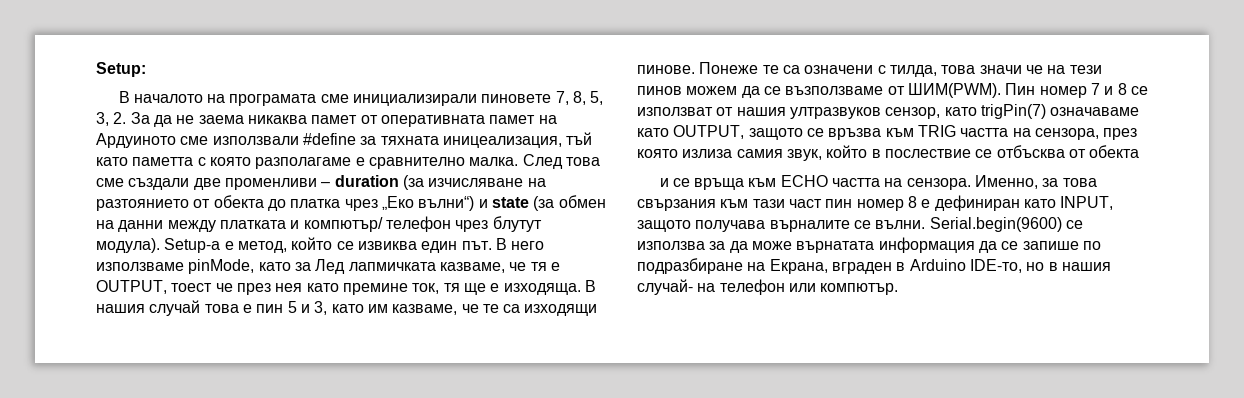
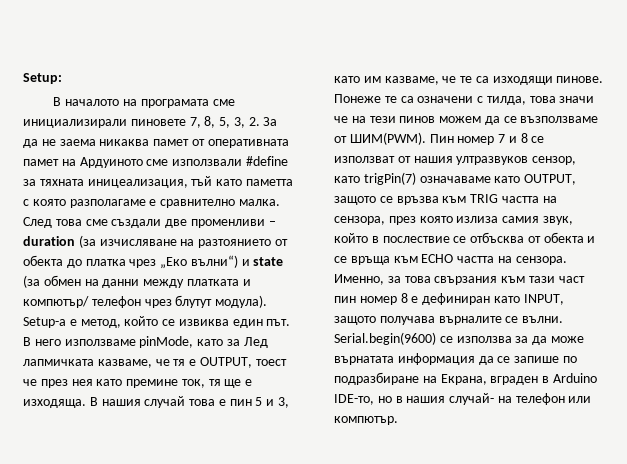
- Пин номер 7 и 8 се използват от нашия ултразвуков сензор, като trigPin(7) означаваме като OUTPUT, защото се връзва към TRIG частта на сензора, през която излиза самия звук, който в послествие се отбъсква от обекта
- и се връща към ECHO частта на сензора.
+ Пин номер 7 и 8 се използват от нашия ултразвуков сензор, като trigPin(7) означаваме като OUTPUT, защото се връзва към TRIG частта на сензора, през която излиза самия звук, който в послествие се отбъсква от обекта и се връща към ECHO частта на сензора.

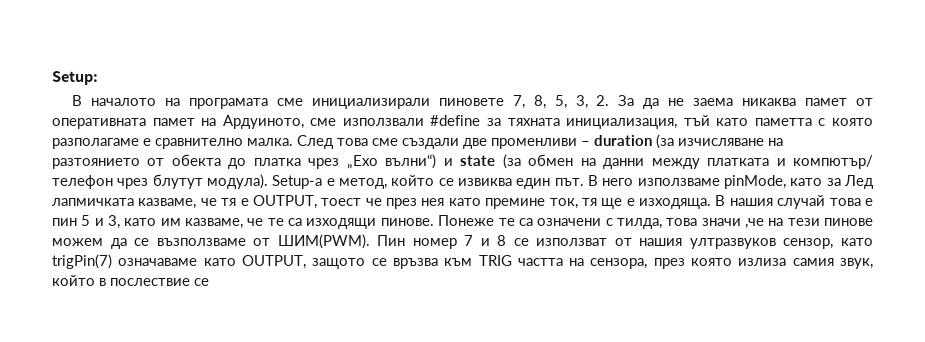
- В началото на програмата сме инициализирали пиновете 7, 8, 5, 3, 2. За да не заема никаква памет от оперативната памет на Ардуиното сме използвали #define за тяхната иницеализация, тъй като паметта с която разполагаме е сравнително малка.
+ В началото на програмата сме инициализирали пиновете 7, 8, 5, 3, 2. За да не заема никаква памет от оперативната памет на Ардуиното, сме използвали #define за тяхната инициализация, тъй като паметта с която разполагаме е сравнително малка.
- След това сме създали две променливи – duration (за изчисляване на разтоянието от обекта до платка чрез „Еко вълни“) и state (за обмен на данни между платката и компютър/ телефон чрез блутут модула).
+ След това сме създали две променливи – duration (за изчисляване на разтоянието от обекта до платка чрез „Ехо вълни“) и state (за обмен на данни между платката и компютър/ телефон чрез блутут модула).
- Понеже те са означени с тилда, това значи че на тези пинов можем да се възползваме от ШИМ(PWM).
+ Понеже те са означени с тилда, това значи ,че на тези пинове можем да се възползваме от ШИМ(PWM).
- Пин номер 7 и 8 се използват от нашия ултразвуков сензор, като trigPin(7) означаваме като OUTPUT, защото се връзва към TRIG частта на сензора, през която излиза самия звук, който в послествие се отбъсква от обекта и се връща към ECHO частта на сензора. Именно, за това свързания към тази част пин номер 8 е дефиниран като INPUT, защото получава върналите се вълни. Serial.begin(9600) се използва за да може върнатата информация да се запише по подразбиране на Екрана, вграден в Arduino IDE-то, но в нашия случай- на телефон или компютър.
+ Пин номер 7 и 8 се използват от нашия ултразвуков сензор, като trigPin(7) означаваме като OUTPUT, защото се връзва към TRIG частта на сензора, през която излиза самия звук, който в послествие се

